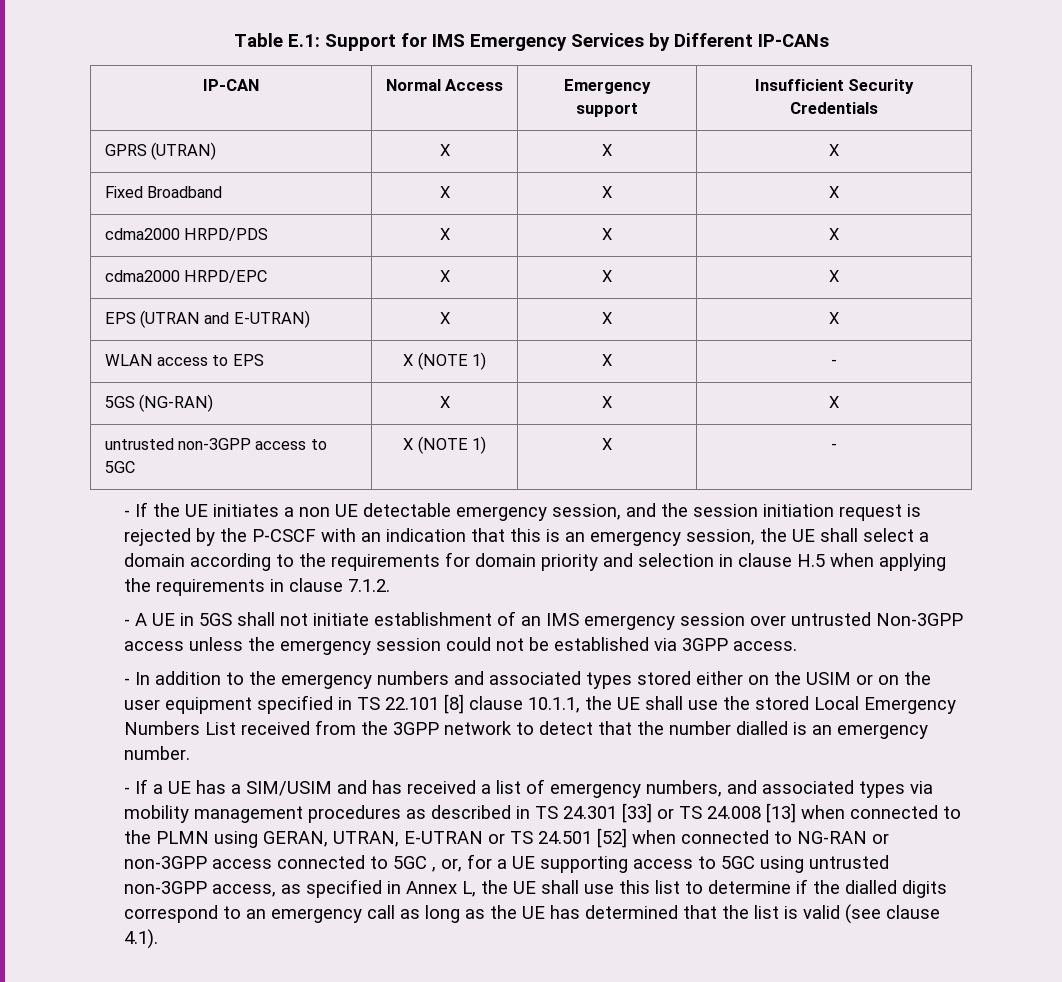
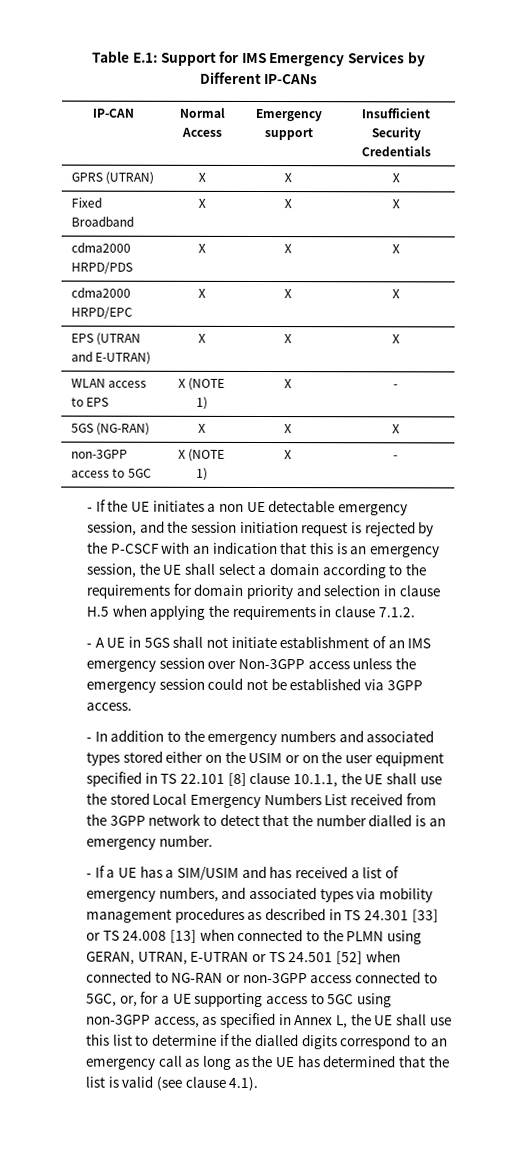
- untrusted non-3GPP access to 5GC | X (NOTE 1) | X | -
+ non-3GPP access to 5GC | X (NOTE 1) | X | -
- - A UE in 5GS shall not initiate establishment of an IMS emergency session over untrusted Non-3GPP access unless the emergency session could not be established via 3GPP access.
+ - A UE in 5GS shall not initiate establishment of an IMS emergency session over Non-3GPP access unless the emergency session could not be established via 3GPP access.
- - If a UE has a SIM/USIM and has received a list of emergency numbers, and associated types via mobility management procedures as described in TS 24.301 [33] or TS 24.008 [13] when connected to the PLMN using GERAN, UTRAN, E-UTRAN or TS 24.501 [52] when connected to NG-RAN or non-3GPP access connected to 5GC , or, for a UE supporting access to 5GC using untrusted non-3GPP access, as specified in Annex L, the UE shall use this list to determine if the dialled digits correspond to an emergency call as long as the UE has determined that the list is valid (see clause 4.1).
+ - If a UE has a SIM/USIM and has received a list of emergency numbers, and associated types via mobility management procedures as described in TS 24.301 [33] or TS 24.008 [13] when connected to the PLMN using GERAN, UTRAN, E-UTRAN or TS 24.501 [52] when connected to NG-RAN or non-3GPP access connected to 5GC, or, for a UE supporting access to 5GC using non-3GPP access, as specified in Annex L, the UE shall use this list to determine if the dialled digits correspond to an emergency call as long as the UE has determined that the list is valid (see clause 4.1).

